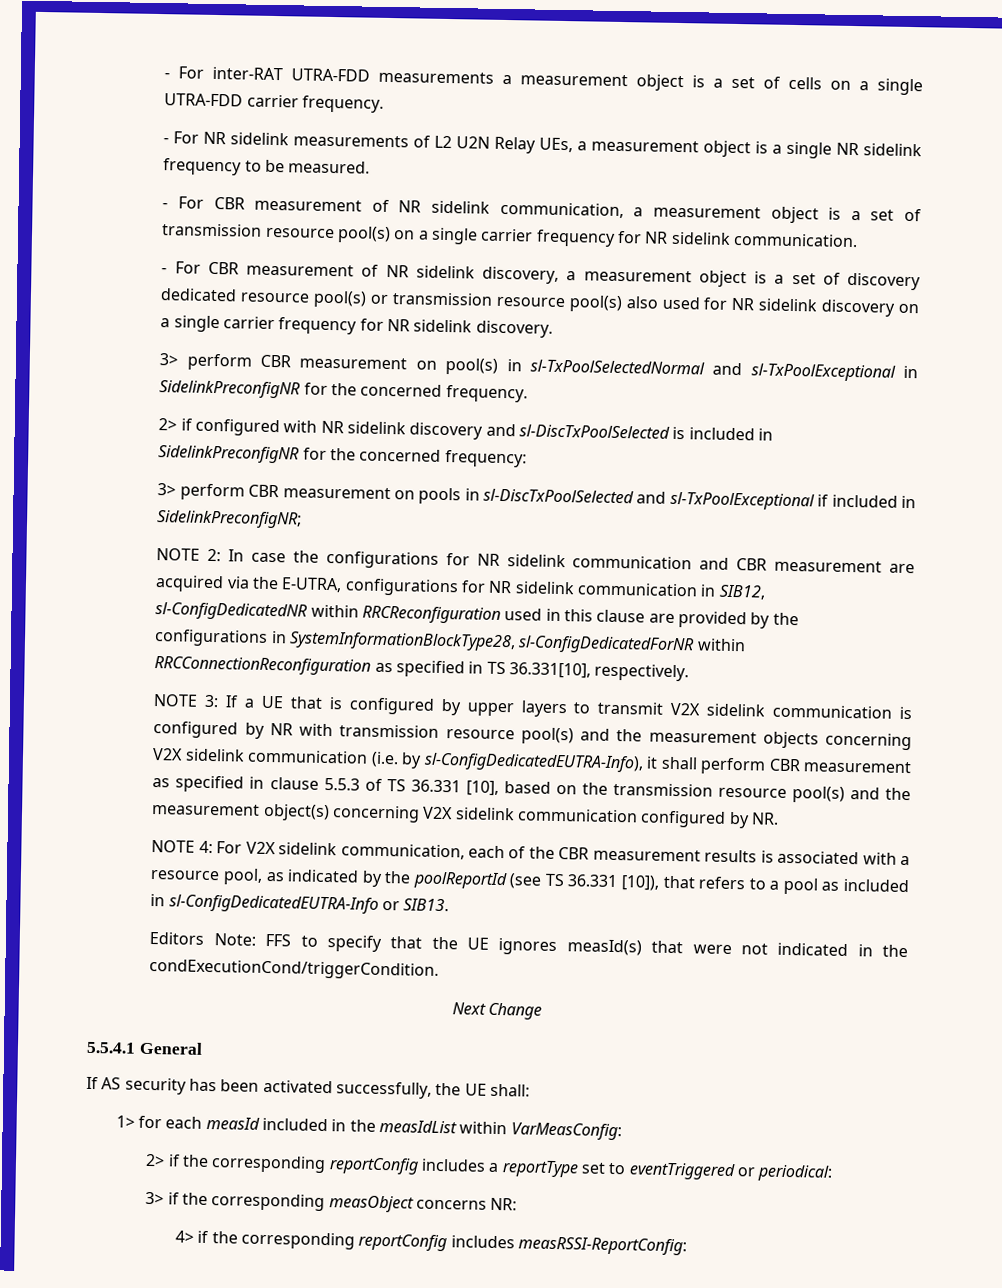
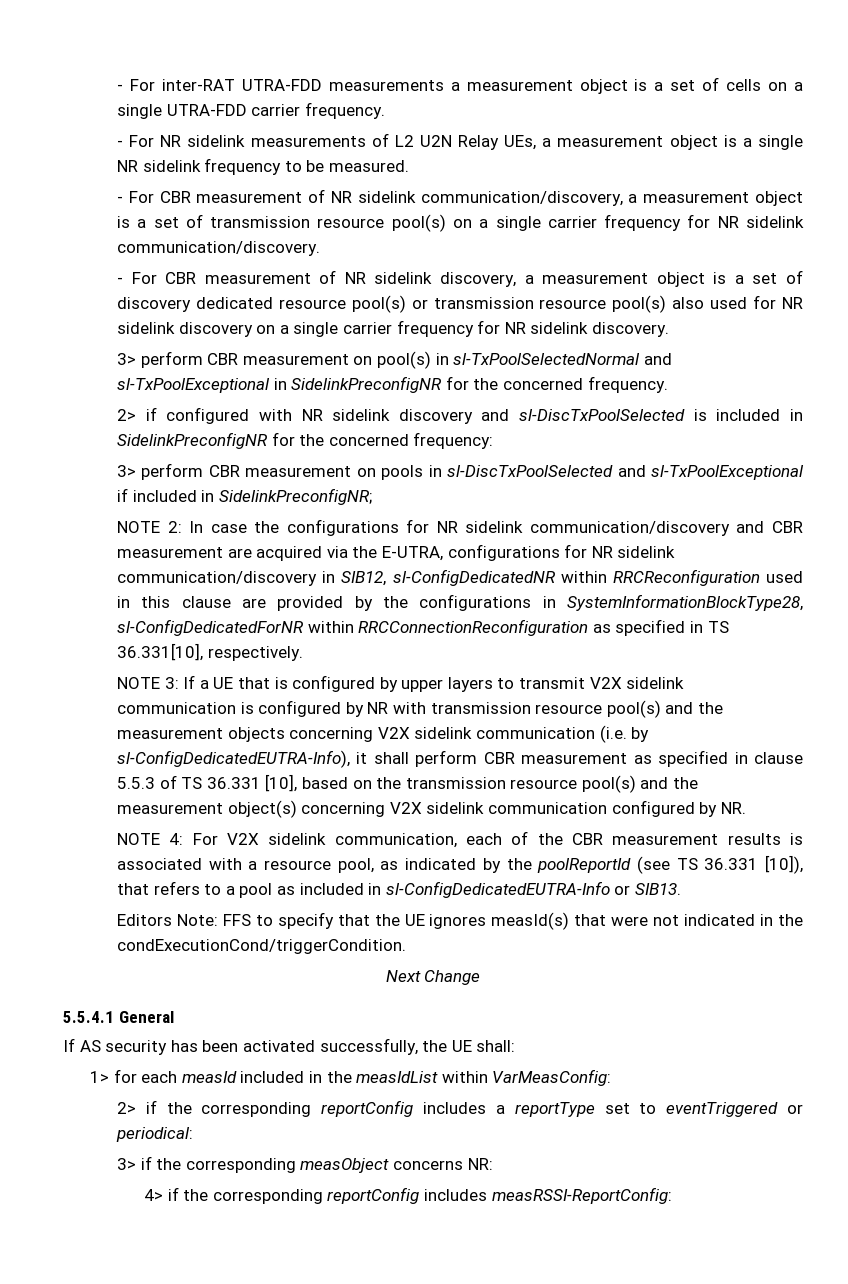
- - For CBR measurement of NR sidelink communication, a measurement object is a set of transmission resource pool(s) on a single carrier frequency for NR sidelink communication.
+ - For CBR measurement of NR sidelink communication/discovery, a measurement object is a set of transmission resource pool(s) on a single carrier frequency for NR sidelink communication/discovery.
- NOTE 2: In case the configurations for NR sidelink communication and CBR measurement are acquired via the E-UTRA, configurations for NR sidelink communication in SIB12, sl-ConfigDedicatedNR within RRCReconfiguration used in this clause are provided by the configurations in SystemInformationBlockType28, sl-ConfigDedicatedForNR within RRCConnectionReconfiguration as specified in TS 36.331[10], respectively.
+ NOTE 2: In case the configurations for NR sidelink communication/discovery and CBR measurement are acquired via the E-UTRA, configurations for NR sidelink communication/discovery in SIB12, sl-ConfigDedicatedNR within RRCReconfiguration used in this clause are provided by the configurations in SystemInformationBlockType28, sl-ConfigDedicatedForNR within RRCConnectionReconfiguration as specified in TS 36.331[10], respectively.

